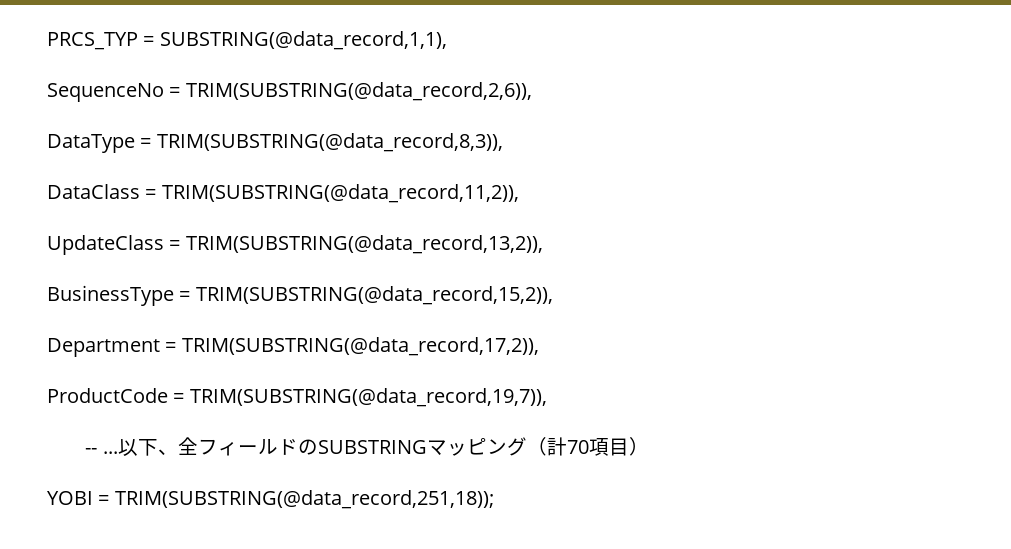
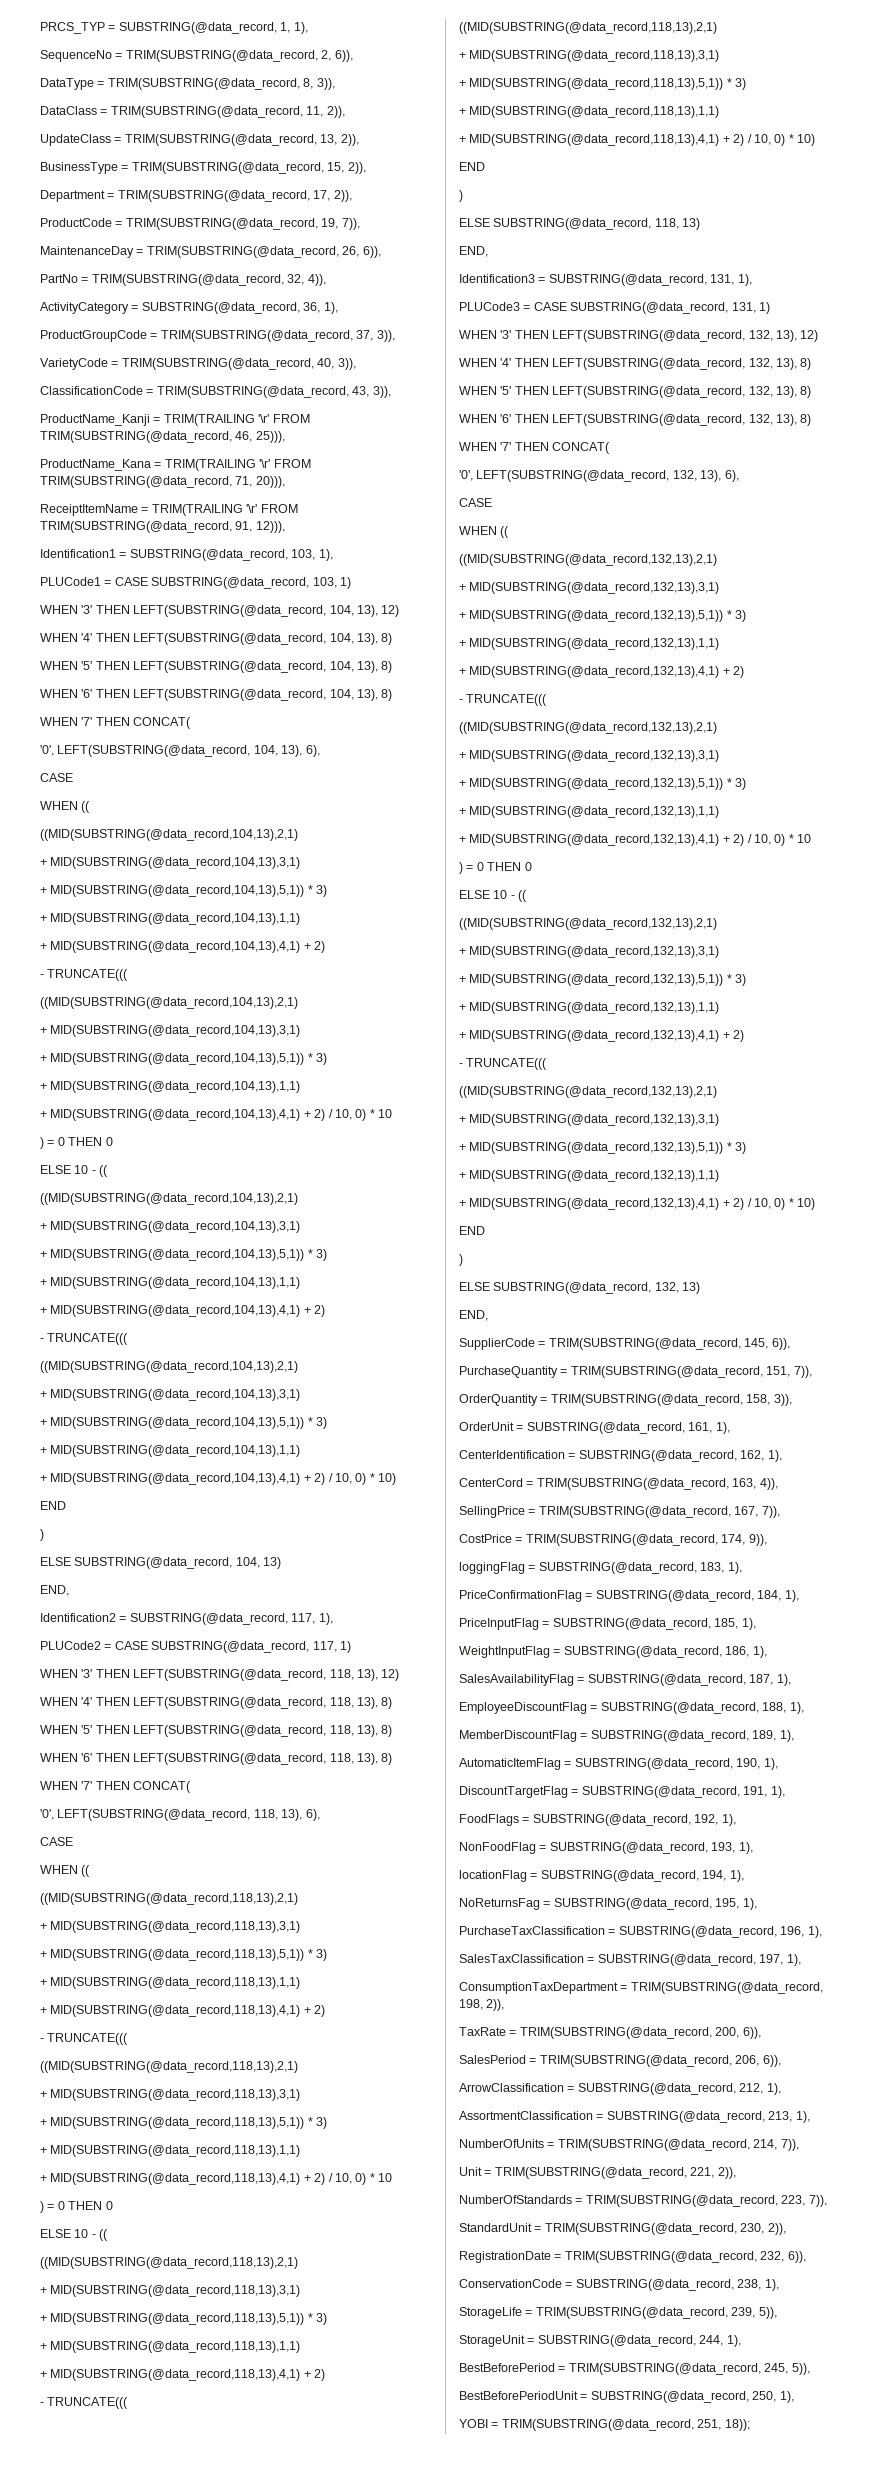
- PRCS_TYP = SUBSTRING(@data_record,1,1),
+ PRCS_TYP = SUBSTRING(@data_record, 1, 1),
- SequenceNo = TRIM(SUBSTRING(@data_record,2,6)),
+ SequenceNo = TRIM(SUBSTRING(@data_record, 2, 6)),
- DataType = TRIM(SUBSTRING(@data_record,8,3)),
+ DataType = TRIM(SUBSTRING(@data_record, 8, 3)),
- DataClass = TRIM(SUBSTRING(@data_record,11,2)),
+ DataClass = TRIM(SUBSTRING(@data_record, 11, 2)),
- UpdateClass = TRIM(SUBSTRING(@data_record,13,2)),
+ UpdateClass = TRIM(SUBSTRING(@data_record, 13, 2)),
- BusinessType = TRIM(SUBSTRING(@data_record,15,2)),
+ BusinessType = TRIM(SUBSTRING(@data_record, 15, 2)),
- Department = TRIM(SUBSTRING(@data_record,17,2)),
+ Department = TRIM(SUBSTRING(@data_record, 17, 2)),
- ProductCode = TRIM(SUBSTRING(@data_record,19,7)),
- -- ...以下、全フィールドのSUBSTRINGマッピング（計70項目）
+ ProductCode = TRIM(SUBSTRING(@data_record, 19, 7)),
+ MaintenanceDay = TRIM(SUBSTRING(@data_record, 26, 6)),
+ PartNo = TRIM(SUBSTRING(@data_record, 32, 4)),
+ ActivityCategory = SUBSTRING(@data_record, 36, 1),
+ ProductGroupCode = TRIM(SUBSTRING(@data_record, 37, 3)),
+ VarietyCode = TRIM(SUBSTRING(@data_record, 40, 3)),
+ ClassificationCode = TRIM(SUBSTRING(@data_record, 43, 3)),
+ ProductName_Kanji = TRIM(TRAILING '\r' FROM TRIM(SUBSTRING(@data_record, 46, 25))),
+ ProductName_Kana = TRIM(TRAILING '\r' FROM TRIM(SUBSTRING(@data_record, 71, 20))),
+ ReceiptItemName = TRIM(TRAILING '\r' FROM TRIM(SUBSTRING(@data_record, 91, 12))),
+ Identification1 = SUBSTRING(@data_record, 103, 1),
+ PLUCode1 = CASE SUBSTRING(@data_record, 103, 1)
+ WHEN '3' THEN LEFT(SUBSTRING(@data_record, 104, 13), 12)
+ WHEN '4' THEN LEFT(SUBSTRING(@data_record, 104, 13), 8)
+ WHEN '5' THEN LEFT(SUBSTRING(@data_record, 104, 13), 8)
+ WHEN '6' THEN LEFT(SUBSTRING(@data_record, 104, 13), 8)
+ WHEN '7' THEN CONCAT(
+ '0', LEFT(SUBSTRING(@data_record, 104, 13), 6),
+ CASE
+ WHEN ((
+ ((MID(SUBSTRING(@data_record,104,13),2,1)
+ + MID(SUBSTRING(@data_record,104,13),3,1)
+ + MID(SUBSTRING(@data_record,104,13),5,1)) * 3)
+ + MID(SUBSTRING(@data_record,104,13),1,1)
+ + MID(SUBSTRING(@data_record,104,13),4,1) + 2)
+ - TRUNCATE(((
+ ((MID(SUBSTRING(@data_record,104,13),2,1)
+ + MID(SUBSTRING(@data_record,104,13),3,1)
+ + MID(SUBSTRING(@data_record,104,13),5,1)) * 3)
+ + MID(SUBSTRING(@data_record,104,13),1,1)
+ + MID(SUBSTRING(@data_record,104,13),4,1) + 2) / 10, 0) * 10
+ ) = 0 THEN 0
+ ELSE 10 - ((
+ ((MID(SUBSTRING(@data_record,104,13),2,1)
+ + MID(SUBSTRING(@data_record,104,13),3,1)
+ + MID(SUBSTRING(@data_record,104,13),5,1)) * 3)
+ + MID(SUBSTRING(@data_record,104,13),1,1)
+ + MID(SUBSTRING(@data_record,104,13),4,1) + 2)
+ - TRUNCATE(((
+ ((MID(SUBSTRING(@data_record,104,13),2,1)
+ + MID(SUBSTRING(@data_record,104,13),3,1)
+ + MID(SUBSTRING(@data_record,104,13),5,1)) * 3)
+ + MID(SUBSTRING(@data_record,104,13),1,1)
+ + MID(SUBSTRING(@data_record,104,13),4,1) + 2) / 10, 0) * 10)
+ END
+ )
+ ELSE SUBSTRING(@data_record, 104, 13)
+ END,
+ Identification2 = SUBSTRING(@data_record, 117, 1),
+ PLUCode2 = CASE SUBSTRING(@data_record, 117, 1)
+ WHEN '3' THEN LEFT(SUBSTRING(@data_record, 118, 13), 12)
+ WHEN '4' THEN LEFT(SUBSTRING(@data_record, 118, 13), 8)
+ WHEN '5' THEN LEFT(SUBSTRING(@data_record, 118, 13), 8)
+ WHEN '6' THEN LEFT(SUBSTRING(@data_record, 118, 13), 8)
+ WHEN '7' THEN CONCAT(
+ '0', LEFT(SUBSTRING(@data_record, 118, 13), 6),
+ CASE
+ WHEN ((
+ ((MID(SUBSTRING(@data_record,118,13),2,1)
+ + MID(SUBSTRING(@data_record,118,13),3,1)
+ + MID(SUBSTRING(@data_record,118,13),5,1)) * 3)
+ + MID(SUBSTRING(@data_record,118,13),1,1)
+ + MID(SUBSTRING(@data_record,118,13),4,1) + 2)
+ - TRUNCATE(((
+ ((MID(SUBSTRING(@data_record,118,13),2,1)
+ + MID(SUBSTRING(@data_record,118,13),3,1)
+ + MID(SUBSTRING(@data_record,118,13),5,1)) * 3)
+ + MID(SUBSTRING(@data_record,118,13),1,1)
+ + MID(SUBSTRING(@data_record,118,13),4,1) + 2) / 10, 0) * 10
+ ) = 0 THEN 0
+ ELSE 10 - ((
+ ((MID(SUBSTRING(@data_record,118,13),2,1)
+ + MID(SUBSTRING(@data_record,118,13),3,1)
+ + MID(SUBSTRING(@data_record,118,13),5,1)) * 3)
+ + MID(SUBSTRING(@data_record,118,13),1,1)
+ + MID(SUBSTRING(@data_record,118,13),4,1) + 2)
+ - TRUNCATE(((
+ ((MID(SUBSTRING(@data_record,118,13),2,1)
+ + MID(SUBSTRING(@data_record,118,13),3,1)
+ + MID(SUBSTRING(@data_record,118,13),5,1)) * 3)
+ + MID(SUBSTRING(@data_record,118,13),1,1)
+ + MID(SUBSTRING(@data_record,118,13),4,1) + 2) / 10, 0) * 10)
+ END
+ )
+ ELSE SUBSTRING(@data_record, 118, 13)
+ END,
+ Identification3 = SUBSTRING(@data_record, 131, 1),
+ PLUCode3 = CASE SUBSTRING(@data_record, 131, 1)
+ WHEN '3' THEN LEFT(SUBSTRING(@data_record, 132, 13), 12)
+ WHEN '4' THEN LEFT(SUBSTRING(@data_record, 132, 13), 8)
+ WHEN '5' THEN LEFT(SUBSTRING(@data_record, 132, 13), 8)
+ WHEN '6' THEN LEFT(SUBSTRING(@data_record, 132, 13), 8)
+ WHEN '7' THEN CONCAT(
+ '0', LEFT(SUBSTRING(@data_record, 132, 13), 6),
+ CASE
+ WHEN ((
+ ((MID(SUBSTRING(@data_record,132,13),2,1)
+ + MID(SUBSTRING(@data_record,132,13),3,1)
+ + MID(SUBSTRING(@data_record,132,13),5,1)) * 3)
+ + MID(SUBSTRING(@data_record,132,13),1,1)
+ + MID(SUBSTRING(@data_record,132,13),4,1) + 2)
+ - TRUNCATE(((
+ ((MID(SUBSTRING(@data_record,132,13),2,1)
+ + MID(SUBSTRING(@data_record,132,13),3,1)
+ + MID(SUBSTRING(@data_record,132,13),5,1)) * 3)
+ + MID(SUBSTRING(@data_record,132,13),1,1)
+ + MID(SUBSTRING(@data_record,132,13),4,1) + 2) / 10, 0) * 10
+ ) = 0 THEN 0
+ ELSE 10 - ((
+ ((MID(SUBSTRING(@data_record,132,13),2,1)
+ + MID(SUBSTRING(@data_record,132,13),3,1)
+ + MID(SUBSTRING(@data_record,132,13),5,1)) * 3)
+ + MID(SUBSTRING(@data_record,132,13),1,1)
+ + MID(SUBSTRING(@data_record,132,13),4,1) + 2)
+ - TRUNCATE(((
+ ((MID(SUBSTRING(@data_record,132,13),2,1)
+ + MID(SUBSTRING(@data_record,132,13),3,1)
+ + MID(SUBSTRING(@data_record,132,13),5,1)) * 3)
+ + MID(SUBSTRING(@data_record,132,13),1,1)
+ + MID(SUBSTRING(@data_record,132,13),4,1) + 2) / 10, 0) * 10)
+ END
+ )
+ ELSE SUBSTRING(@data_record, 132, 13)
+ END,
+ SupplierCode = TRIM(SUBSTRING(@data_record, 145, 6)),
+ PurchaseQuantity = TRIM(SUBSTRING(@data_record, 151, 7)),
+ OrderQuantity = TRIM(SUBSTRING(@data_record, 158, 3)),
+ OrderUnit = SUBSTRING(@data_record, 161, 1),
+ CenterIdentification = SUBSTRING(@data_record, 162, 1),
+ CenterCord = TRIM(SUBSTRING(@data_record, 163, 4)),
+ SellingPrice = TRIM(SUBSTRING(@data_record, 167, 7)),
+ CostPrice = TRIM(SUBSTRING(@data_record, 174, 9)),
+ loggingFlag = SUBSTRING(@data_record, 183, 1),
+ PriceConfirmationFlag = SUBSTRING(@data_record, 184, 1),
+ PriceInputFlag = SUBSTRING(@data_record, 185, 1),
+ WeightInputFlag = SUBSTRING(@data_record, 186, 1),
+ SalesAvailabilityFlag = SUBSTRING(@data_record, 187, 1),
+ EmployeeDiscountFlag = SUBSTRING(@data_record, 188, 1),
+ MemberDiscountFlag = SUBSTRING(@data_record, 189, 1),
+ AutomaticItemFlag = SUBSTRING(@data_record, 190, 1),
+ DiscountTargetFlag = SUBSTRING(@data_record, 191, 1),
+ FoodFlags = SUBSTRING(@data_record, 192, 1),
+ NonFoodFlag = SUBSTRING(@data_record, 193, 1),
+ locationFlag = SUBSTRING(@data_record, 194, 1),
+ NoReturnsFag = SUBSTRING(@data_record, 195, 1),
+ PurchaseTaxClassification = SUBSTRING(@data_record, 196, 1),
+ SalesTaxClassification = SUBSTRING(@data_record, 197, 1),
+ ConsumptionTaxDepartment = TRIM(SUBSTRING(@data_record, 198, 2)),
+ TaxRate = TRIM(SUBSTRING(@data_record, 200, 6)),
+ SalesPeriod = TRIM(SUBSTRING(@data_record, 206, 6)),
+ ArrowClassification = SUBSTRING(@data_record, 212, 1),
+ AssortmentClassification = SUBSTRING(@data_record, 213, 1),
+ NumberOfUnits = TRIM(SUBSTRING(@data_record, 214, 7)),
+ Unit = TRIM(SUBSTRING(@data_record, 221, 2)),
+ NumberOfStandards = TRIM(SUBSTRING(@data_record, 223, 7)),
+ StandardUnit = TRIM(SUBSTRING(@data_record, 230, 2)),
+ RegistrationDate = TRIM(SUBSTRING(@data_record, 232, 6)),
+ ConservationCode = SUBSTRING(@data_record, 238, 1),
+ StorageLife = TRIM(SUBSTRING(@data_record, 239, 5)),
+ StorageUnit = SUBSTRING(@data_record, 244, 1),
+ BestBeforePeriod = TRIM(SUBSTRING(@data_record, 245, 5)),
+ BestBeforePeriodUnit = SUBSTRING(@data_record, 250, 1),
- YOBI = TRIM(SUBSTRING(@data_record,251,18));
+ YOBI = TRIM(SUBSTRING(@data_record, 251, 18));

